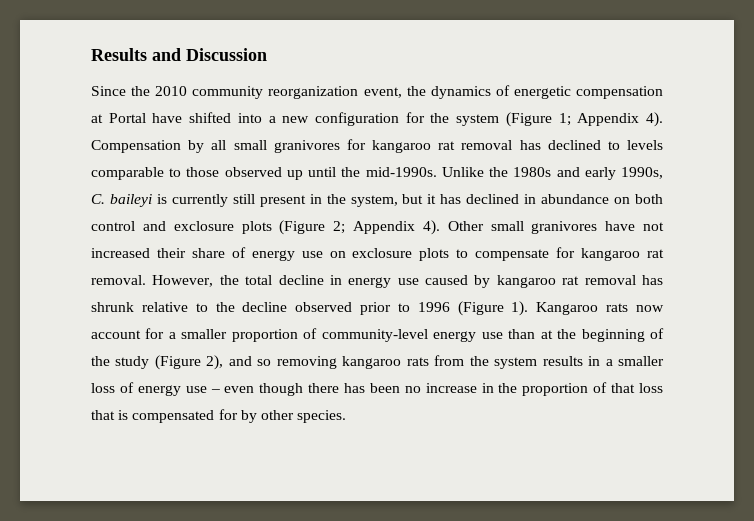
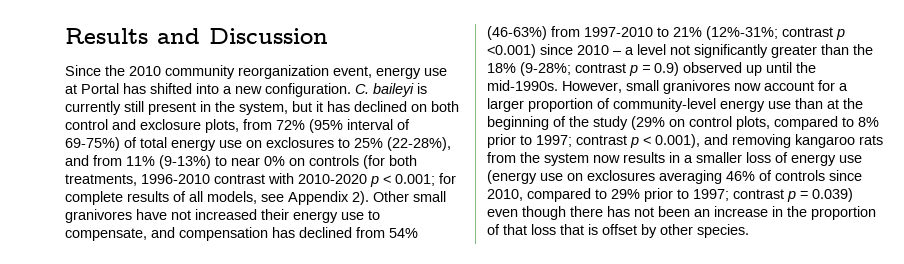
- Since the 2010 community reorganization event, the dynamics of energetic compensation at Portal have shifted into a new configuration for the system (Figure 1; Appendix 4). Compensation by all small granivores for kangaroo rat removal has declined to levels comparable to those observed up until the mid-1990s. Unlike the 1980s and early 1990s, C. baileyi is currently still present in the system, but it has declined in abundance on both control and exclosure plots (Figure 2; Appendix 4).
+ Since the 2010 community reorganization event, energy use at Portal has shifted into a new configuration. C. baileyi is currently still present in the system, but it has declined on both control and exclosure plots, from 72% (95% interval of 69-75%) of total energy use on exclosures to 25% (22-28%), and from 11% (9-13%) to near 0% on controls (for both treatments, 1996-2010 contrast with 2010-2020 p < 0.001; for complete results of all models, see Appendix 2).
- Other small granivores have not increased their share of energy use on exclosure plots to compensate for kangaroo rat removal. However, the total decline in energy use caused by kangaroo rat removal has shrunk relative to the decline observed prior to 1996 (Figure 1). Kangaroo rats now account for a smaller proportion of community-level energy use than at the beginning of the study (Figure 2), and so removing kangaroo rats from the system results in a smaller loss of energy use – even though there has been no increase in the proportion of that loss that is compensated for by other species.
+ Other small granivores have not increased their energy use to compensate, and compensation has declined from 54% (46-63%) from 1997-2010 to 21% (12%-31%; contrast p <0.001) since 2010 – a level not significantly greater than the 18% (9-28%; contrast p = 0.9) observed up until the mid-1990s. However, small granivores now account for a larger proportion of community-level energy use than at the beginning of the study (29% on control plots, compared to 8% prior to 1997; contrast p < 0.001), and removing kangaroo rats from the system now results in a smaller loss of energy use (energy use on exclosures averaging 46% of controls since 2010, compared to 29% prior to 1997; contrast p = 0.039) even though there has not been an increase in the proportion of that loss that is offset by other species.

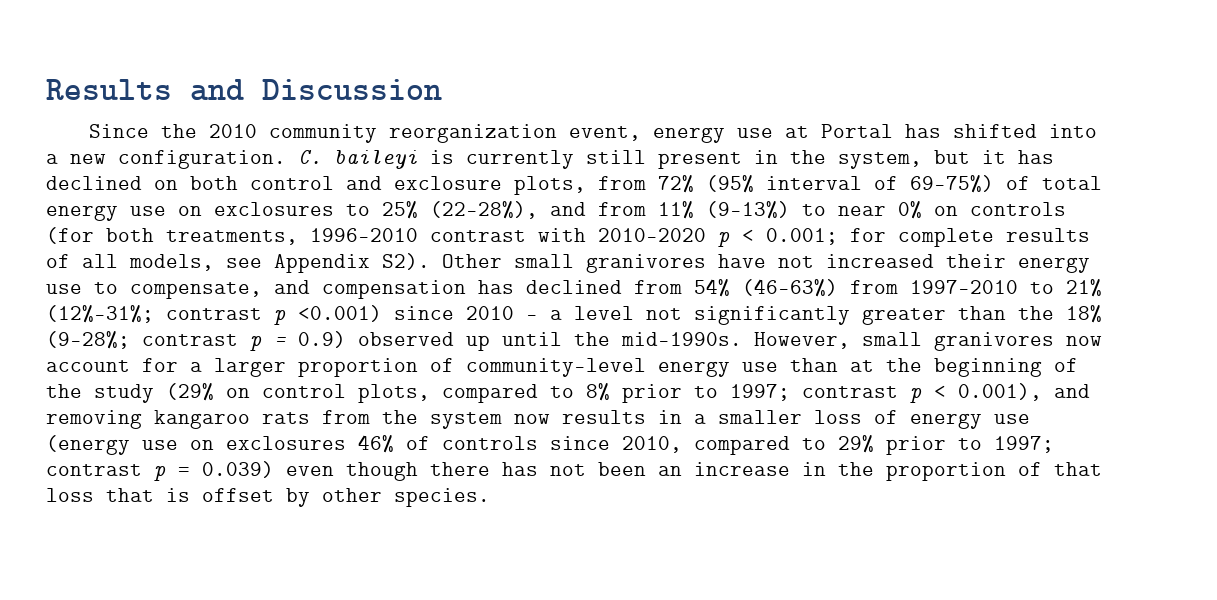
- for complete results of all models, see Appendix 2). Other small granivores have not increased their energy use to compensate, and compensation has declined from 54% (46-63%) from 1997-2010 to 21% (12%-31%;
+ for complete results of all models, see Appendix S2). Other small granivores have not increased their energy use to compensate, and compensation has declined from 54% (46-63%) from 1997-2010 to 21% (12%-31%;
- contrast p < 0.001), and removing kangaroo rats from the system now results in a smaller loss of energy use (energy use on exclosures averaging 46% of controls since 2010, compared to 29% prior to 1997;
+ contrast p < 0.001), and removing kangaroo rats from the system now results in a smaller loss of energy use (energy use on exclosures 46% of controls since 2010, compared to 29% prior to 1997;

